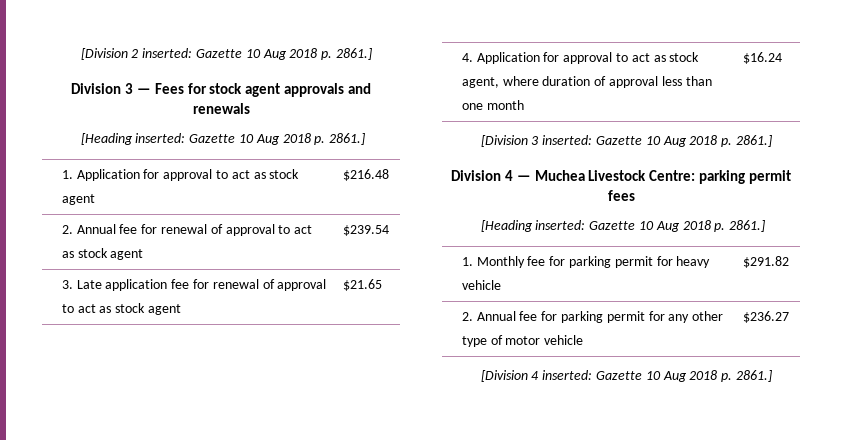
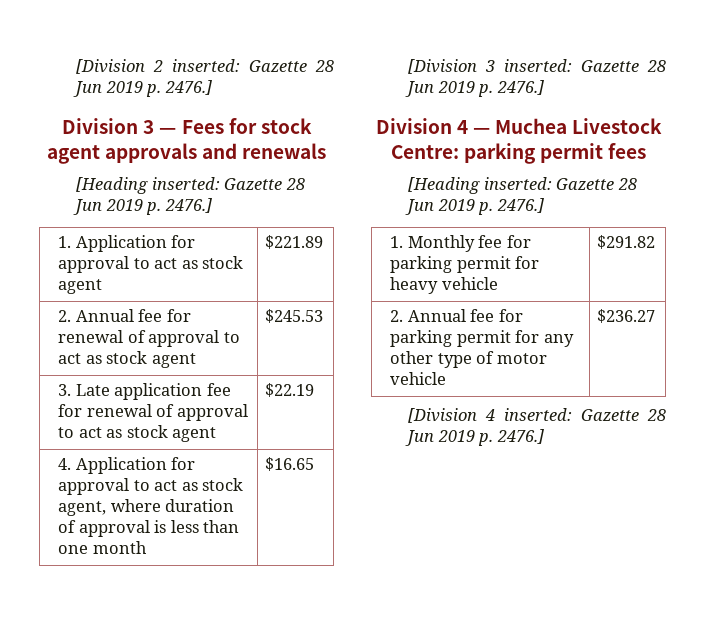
- [Division 2 inserted: Gazette 10 Aug 2018 p. 2861.]
+ [Division 2 inserted: Gazette 28 Jun 2019 p. 2476.]
  Division 3 — Fees for stock agent approvals and renewals
- [Heading inserted: Gazette 10 Aug 2018 p. 2861.]
+ [Heading inserted: Gazette 28 Jun 2019 p. 2476.]
- 1. Application for approval to act as stock agent | $216.48
+ 1. Application for approval to act as stock agent | $221.89
- 2. Annual fee for renewal of approval to act as stock agent | $239.54
+ 2. Annual fee for renewal of approval to act as stock agent | $245.53
- 3. Late application fee for renewal of approval to act as stock agent | $21.65
+ 3. Late application fee for renewal of approval to act as stock agent | $22.19
- 4. Application for approval to act as stock agent, where duration of approval less than one month | $16.24
+ 4. Application for approval to act as stock agent, where duration of approval is less than one month | $16.65
- [Division 3 inserted: Gazette 10 Aug 2018 p. 2861.]
+ [Division 3 inserted: Gazette 28 Jun 2019 p. 2476.]
  Division 4 — Muchea Livestock Centre: parking permit fees
- [Heading inserted: Gazette 10 Aug 2018 p. 2861.]
+ [Heading inserted: Gazette 28 Jun 2019 p. 2476.]
- [Division 4 inserted: Gazette 10 Aug 2018 p. 2861.]
+ [Division 4 inserted: Gazette 28 Jun 2019 p. 2476.]

